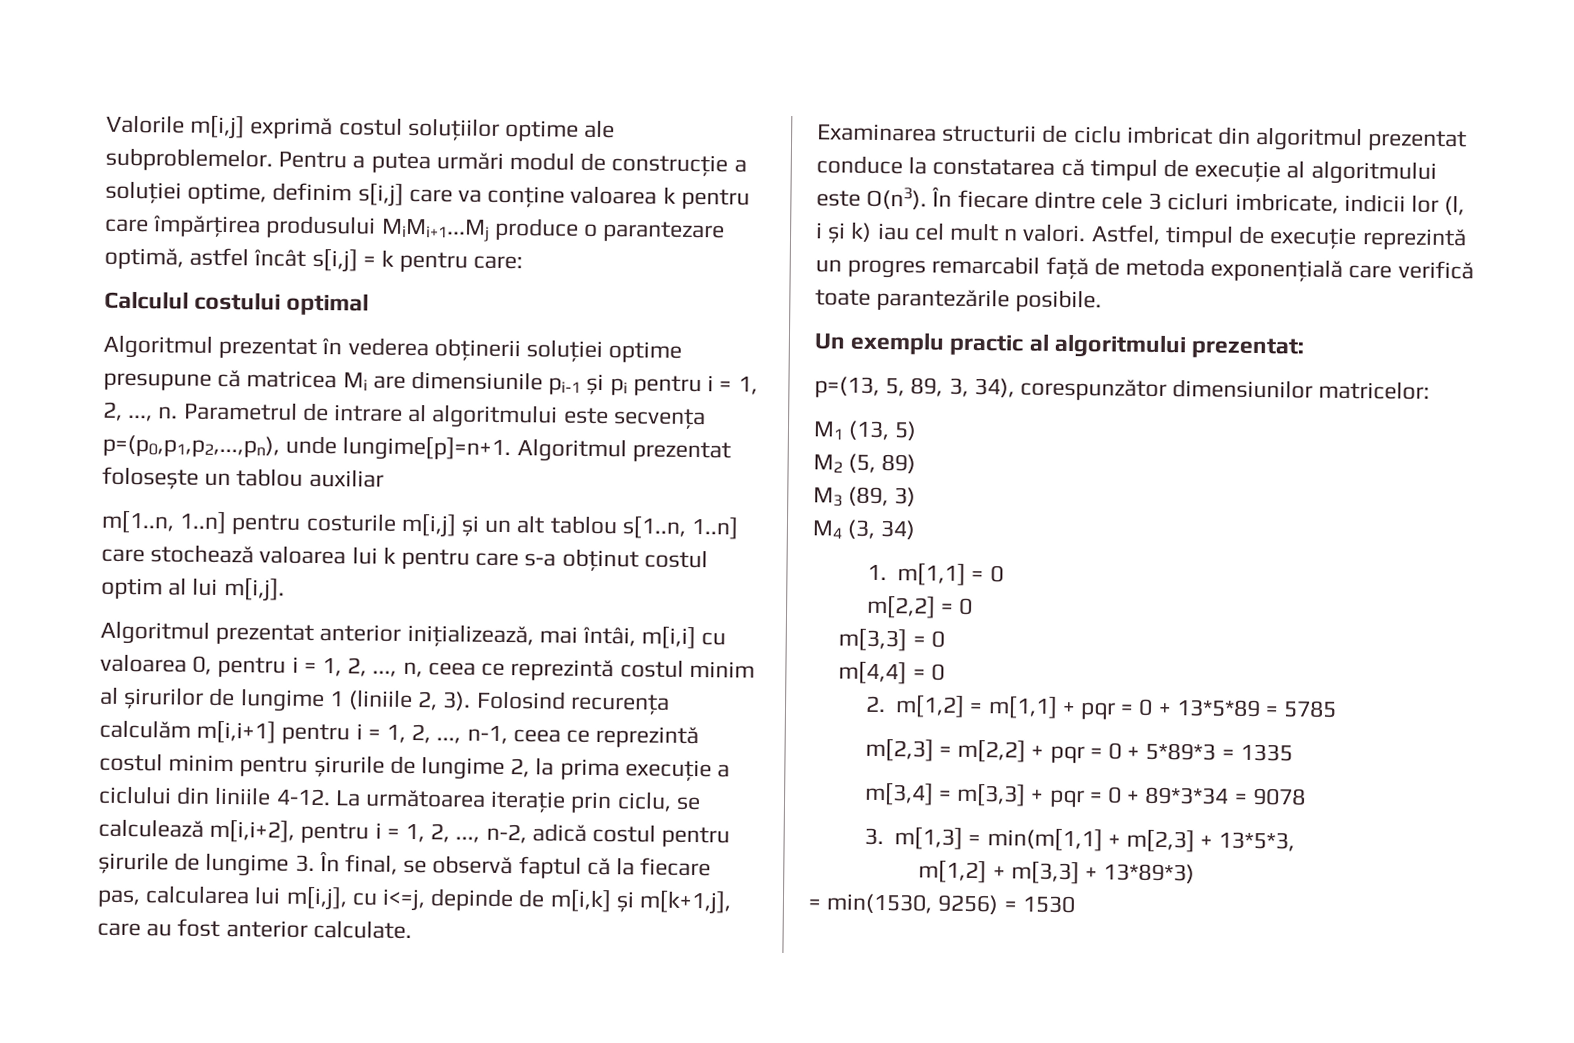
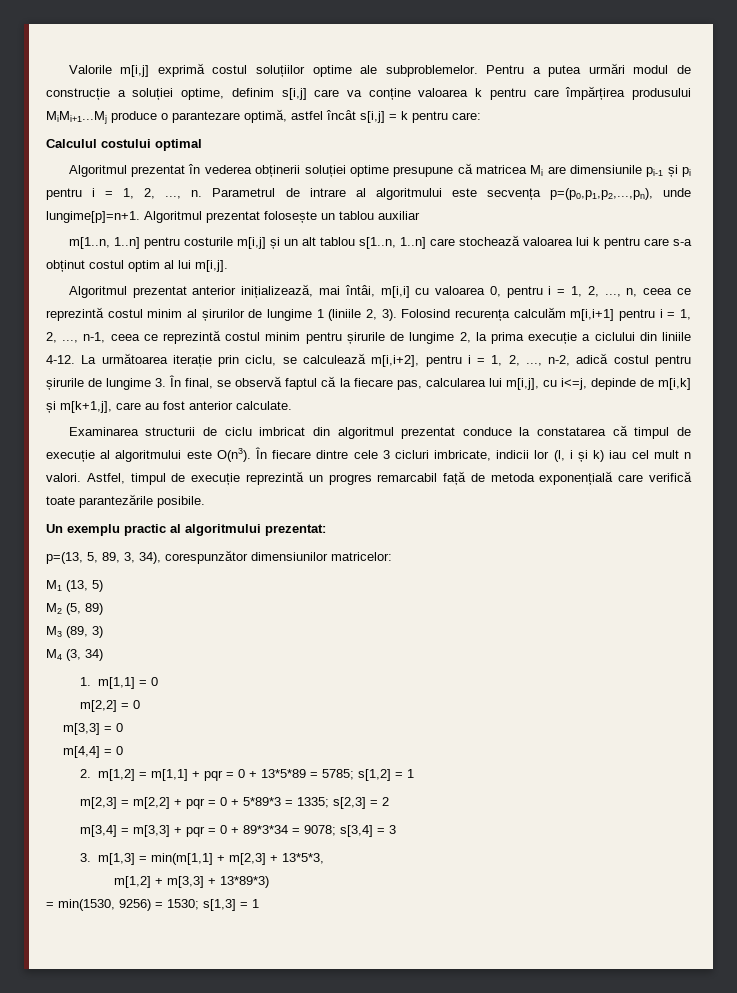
- 2. m[1,2] = m[1,1] + pqr = 0 + 13*5*89 = 5785
+ 2. m[1,2] = m[1,1] + pqr = 0 + 13*5*89 = 5785; s[1,2] = 1
- m[2,3] = m[2,2] + pqr = 0 + 5*89*3 = 1335
+ m[2,3] = m[2,2] + pqr = 0 + 5*89*3 = 1335; s[2,3] = 2
- m[3,4] = m[3,3] + pqr = 0 + 89*3*34 = 9078
+ m[3,4] = m[3,3] + pqr = 0 + 89*3*34 = 9078; s[3,4] = 3
- = min(1530, 9256) = 1530
+ = min(1530, 9256) = 1530; s[1,3] = 1

